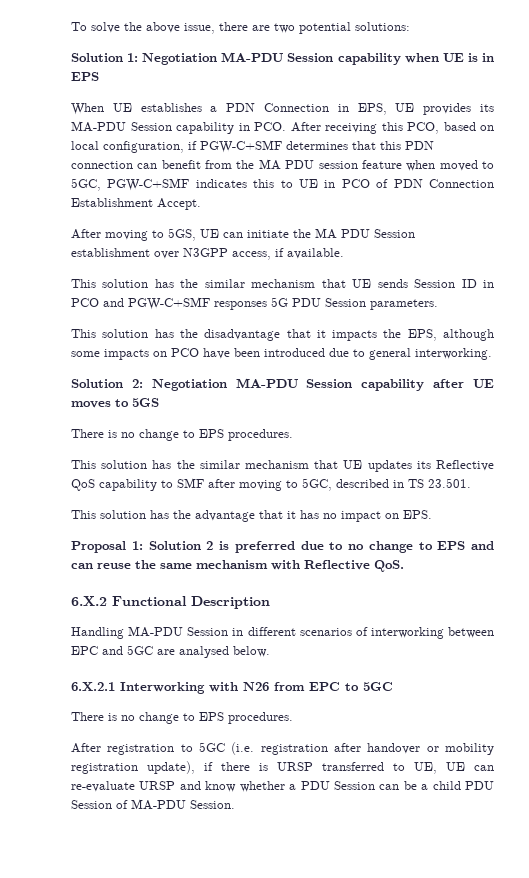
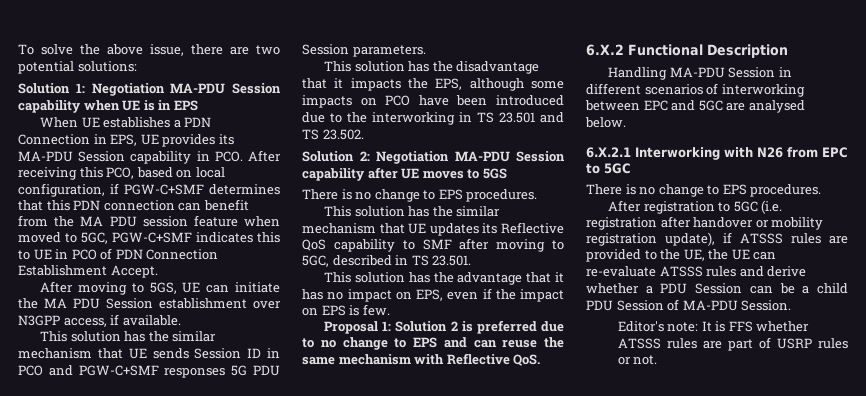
- This solution has the disadvantage that it impacts the EPS, although some impacts on PCO have been introduced due to general interworking.
+ This solution has the disadvantage that it impacts the EPS, although some impacts on PCO have been introduced due to the interworking in TS 23.501 and TS 23.502.
- This solution has the advantage that it has no impact on EPS.
+ This solution has the advantage that it has no impact on EPS, even if the impact on EPS is few.
- After registration to 5GC (i.e. registration after handover or mobility registration update), if there is URSP transferred to UE, UE can re-evaluate URSP and know whether a PDU Session can be a child PDU Session of MA-PDU Session.
+ After registration to 5GC (i.e. registration after handover or mobility registration update), if ATSSS rules are provided to the UE, the UE can re-evaluate ATSSS rules and derive whether a PDU Session can be a child PDU Session of MA-PDU Session.
+ Editor's note: It is FFS whether ATSSS rules are part of USRP rules or not.

